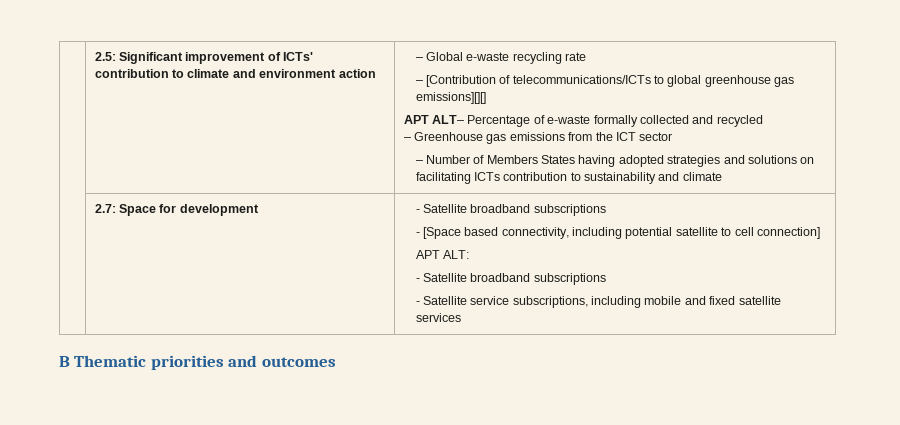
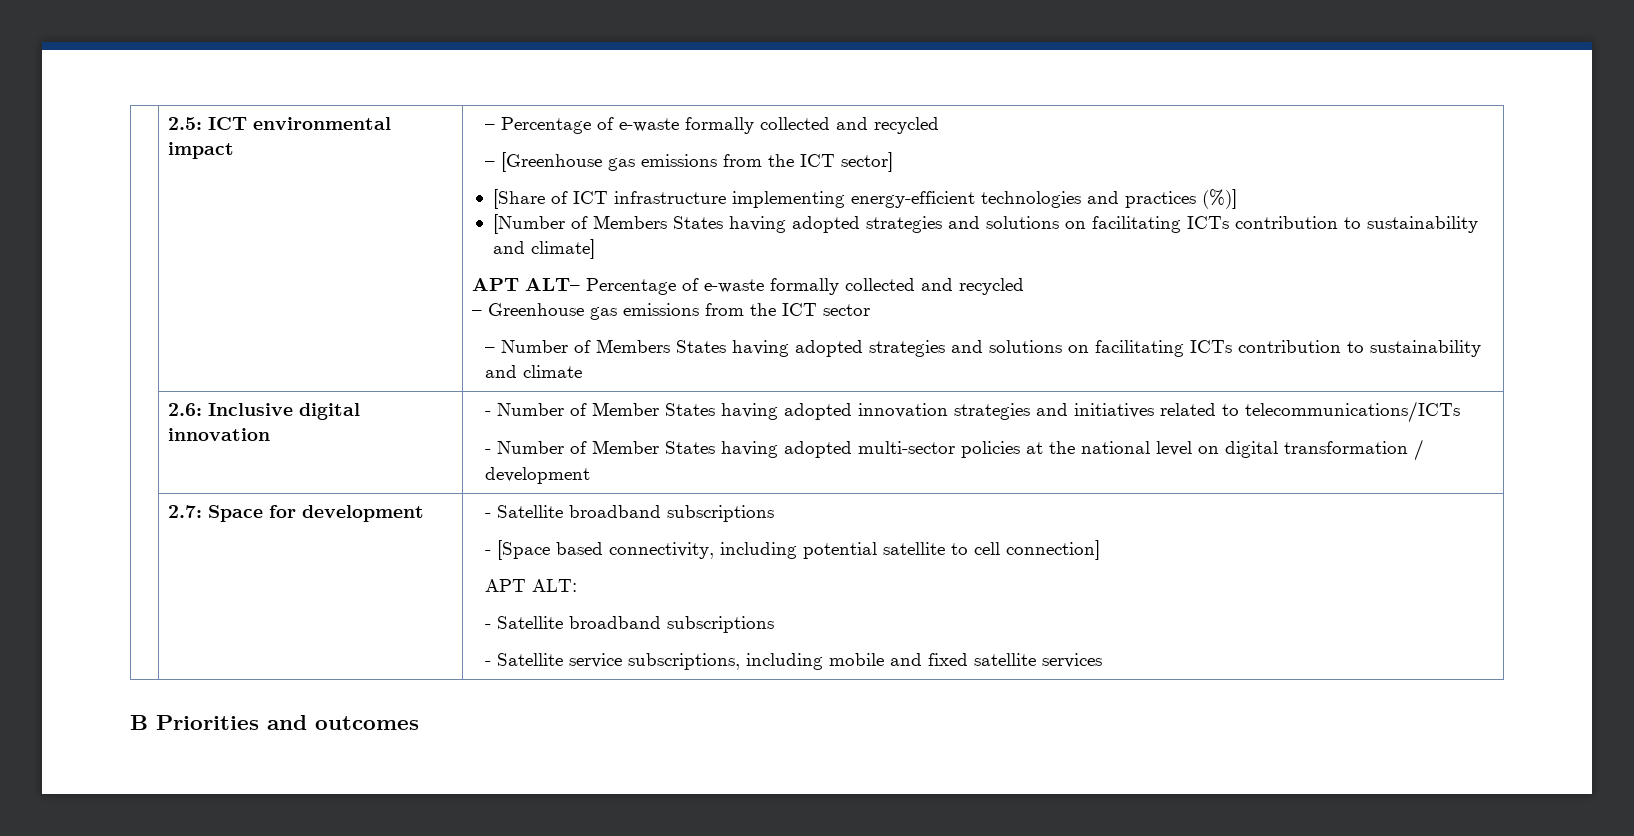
- 2.5: Significant improvement of ICTs' contribution to climate and environment action | – Global e-waste recycling rate
- – [Contribution of telecommunications/ICTs to global greenhouse gas emissions][][]
+ 2.5: ICT environmental impact | – Percentage of e-waste formally collected and recycled
+ – [Greenhouse gas emissions from the ICT sector]
+ [Share of ICT infrastructure implementing energy-efficient technologies and practices (%)]
+ [Number of Members States having adopted strategies and solutions on facilitating ICTs contribution to sustainability and climate]
+ | 2.6: Inclusive digital innovation | - Number of Member States having adopted innovation strategies and initiatives related to telecommunications/ICTs
+ - Number of Member States having adopted multi-sector policies at the national level on digital transformation / development
- B Thematic priorities and outcomes
+ B Priorities and outcomes

